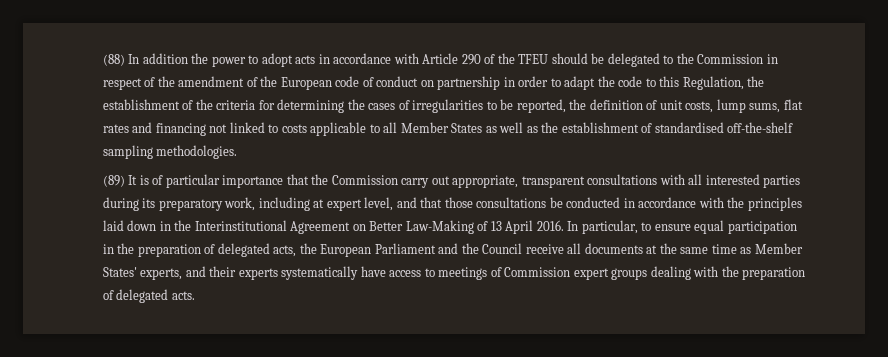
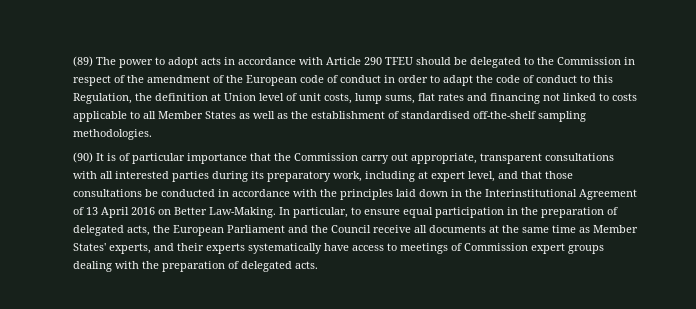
- (88) In addition the power to adopt acts in accordance with Article 290 of the TFEU should be delegated to the Commission in respect of the amendment of the European code of conduct on partnership in order to adapt the code to this Regulation, the establishment of the criteria for determining the cases of irregularities to be reported, the definition of unit costs, lump sums, flat rates and financing not linked to costs applicable to all Member States as well as the establishment of standardised off-the-shelf sampling methodologies.
+ (89) The power to adopt acts in accordance with Article 290 TFEU should be delegated to the Commission in respect of the amendment of the European code of conduct in order to adapt the code of conduct to this Regulation, the definition at Union level of unit costs, lump sums, flat rates and financing not linked to costs applicable to all Member States as well as the establishment of standardised off-the-shelf sampling methodologies.
- (89) It is of particular importance that the Commission carry out appropriate, transparent consultations with all interested parties during its preparatory work, including at expert level, and that those consultations be conducted in accordance with the principles laid down in the Interinstitutional Agreement on Better Law-Making of 13 April 2016.
+ (90) It is of particular importance that the Commission carry out appropriate, transparent consultations with all interested parties during its preparatory work, including at expert level, and that those consultations be conducted in accordance with the principles laid down in the Interinstitutional Agreement of 13 April 2016 on Better Law-Making.

